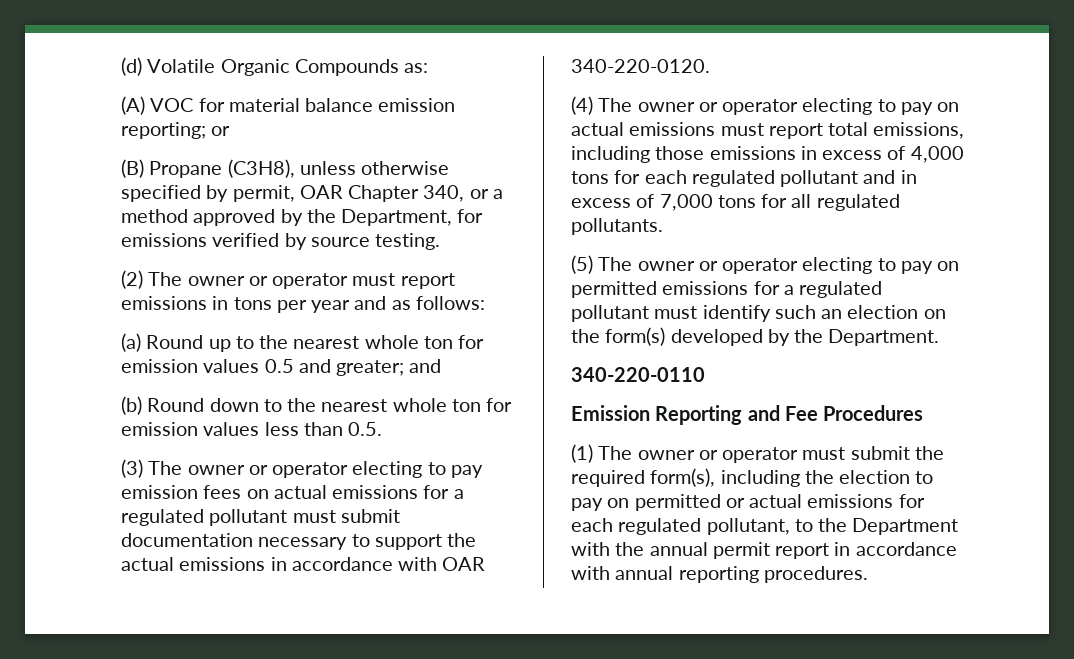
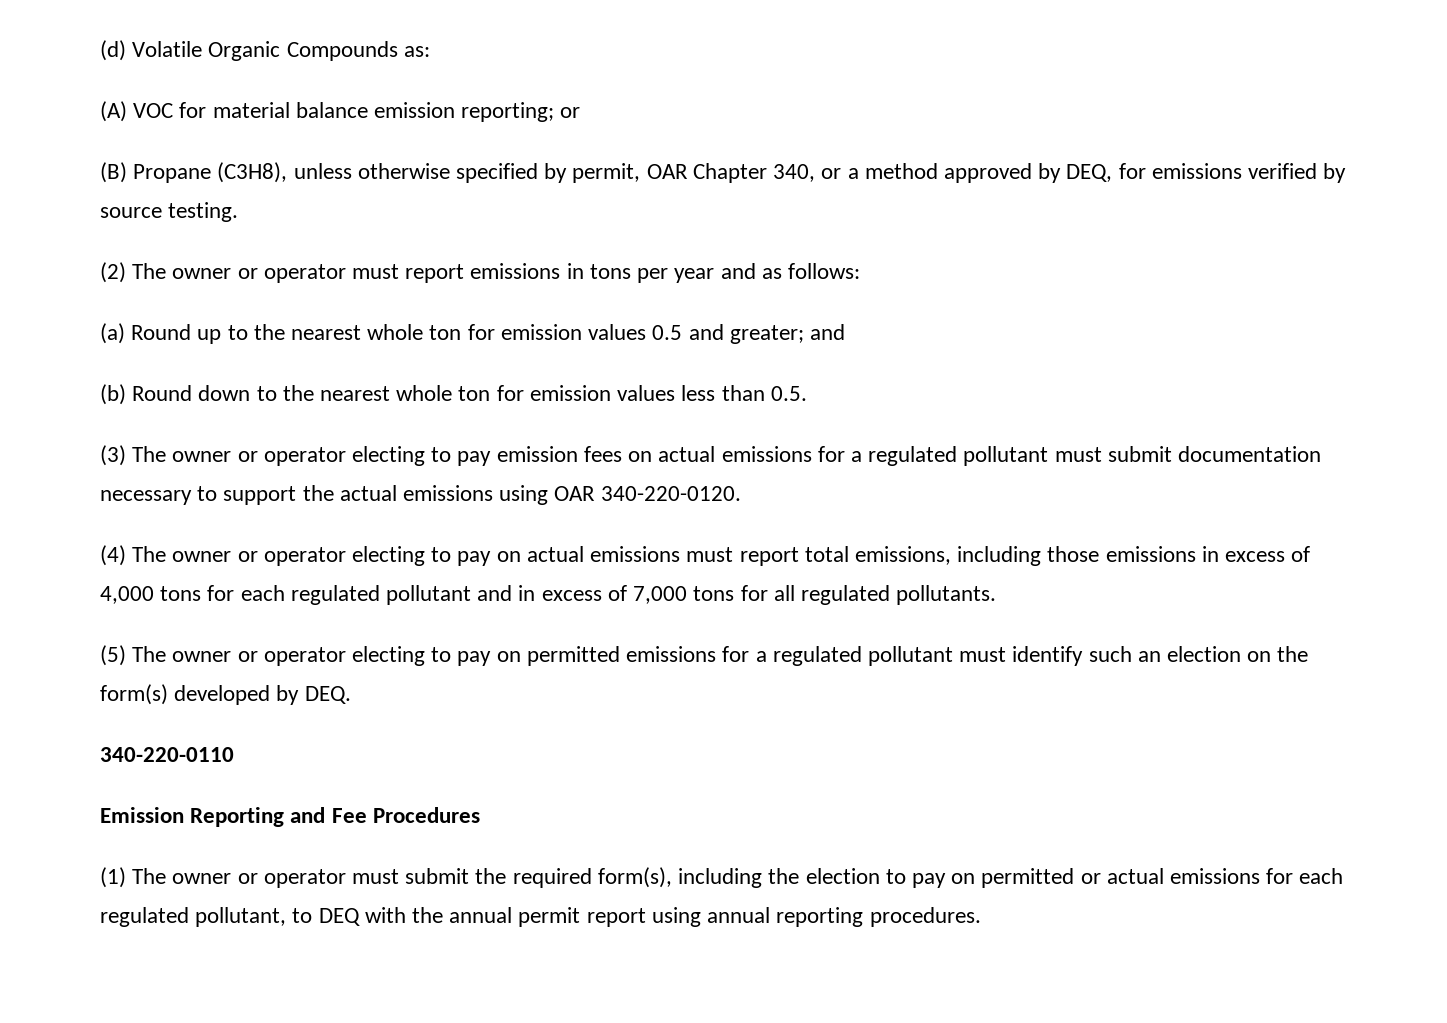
- (B) Propane (C3H8), unless otherwise specified by permit, OAR Chapter 340, or a method approved by the Department, for emissions verified by source testing.
+ (B) Propane (C3H8), unless otherwise specified by permit, OAR Chapter 340, or a method approved by DEQ, for emissions verified by source testing.
- (3) The owner or operator electing to pay emission fees on actual emissions for a regulated pollutant must submit documentation necessary to support the actual emissions in accordance with OAR 340-220-0120.
+ (3) The owner or operator electing to pay emission fees on actual emissions for a regulated pollutant must submit documentation necessary to support the actual emissions using OAR 340-220-0120.
- (5) The owner or operator electing to pay on permitted emissions for a regulated pollutant must identify such an election on the form(s) developed by the Department.
+ (5) The owner or operator electing to pay on permitted emissions for a regulated pollutant must identify such an election on the form(s) developed by DEQ.
- (1) The owner or operator must submit the required form(s), including the election to pay on permitted or actual emissions for each regulated pollutant, to the Department with the annual permit report in accordance with annual reporting procedures.
+ (1) The owner or operator must submit the required form(s), including the election to pay on permitted or actual emissions for each regulated pollutant, to DEQ with the annual permit report using annual reporting procedures.

